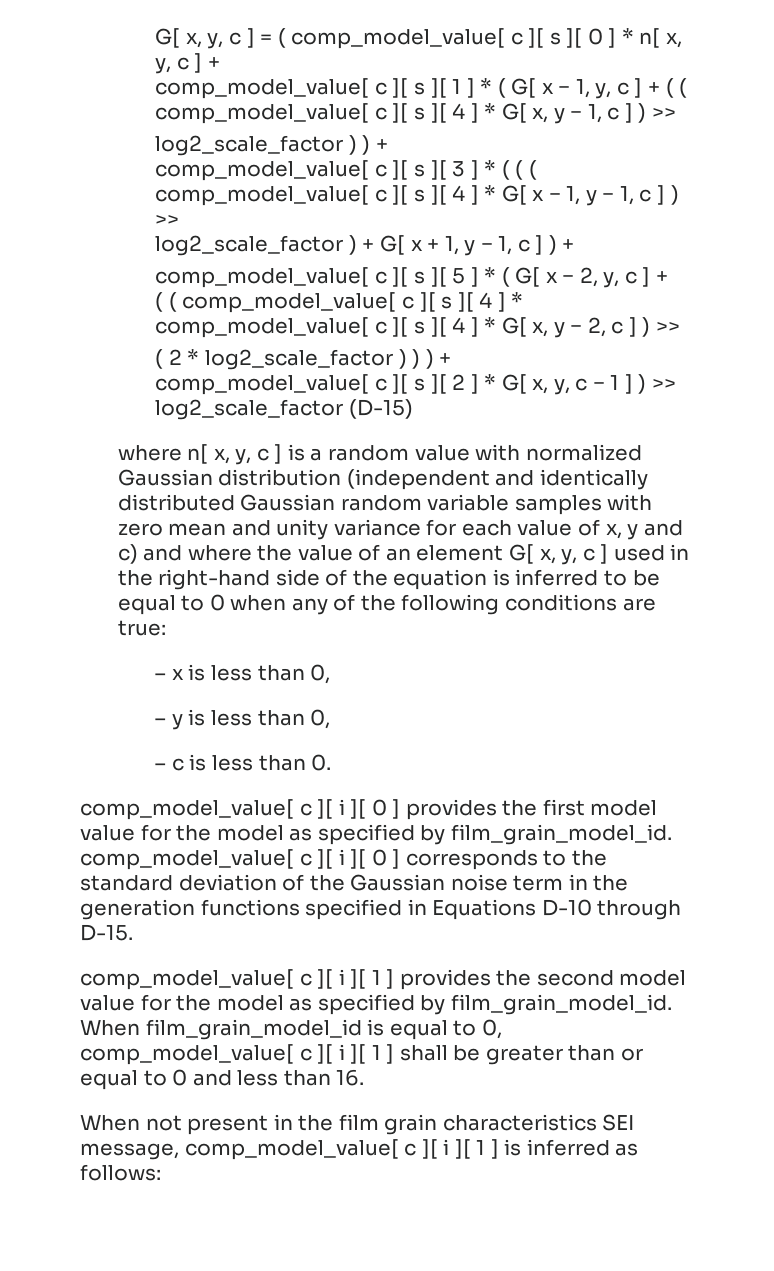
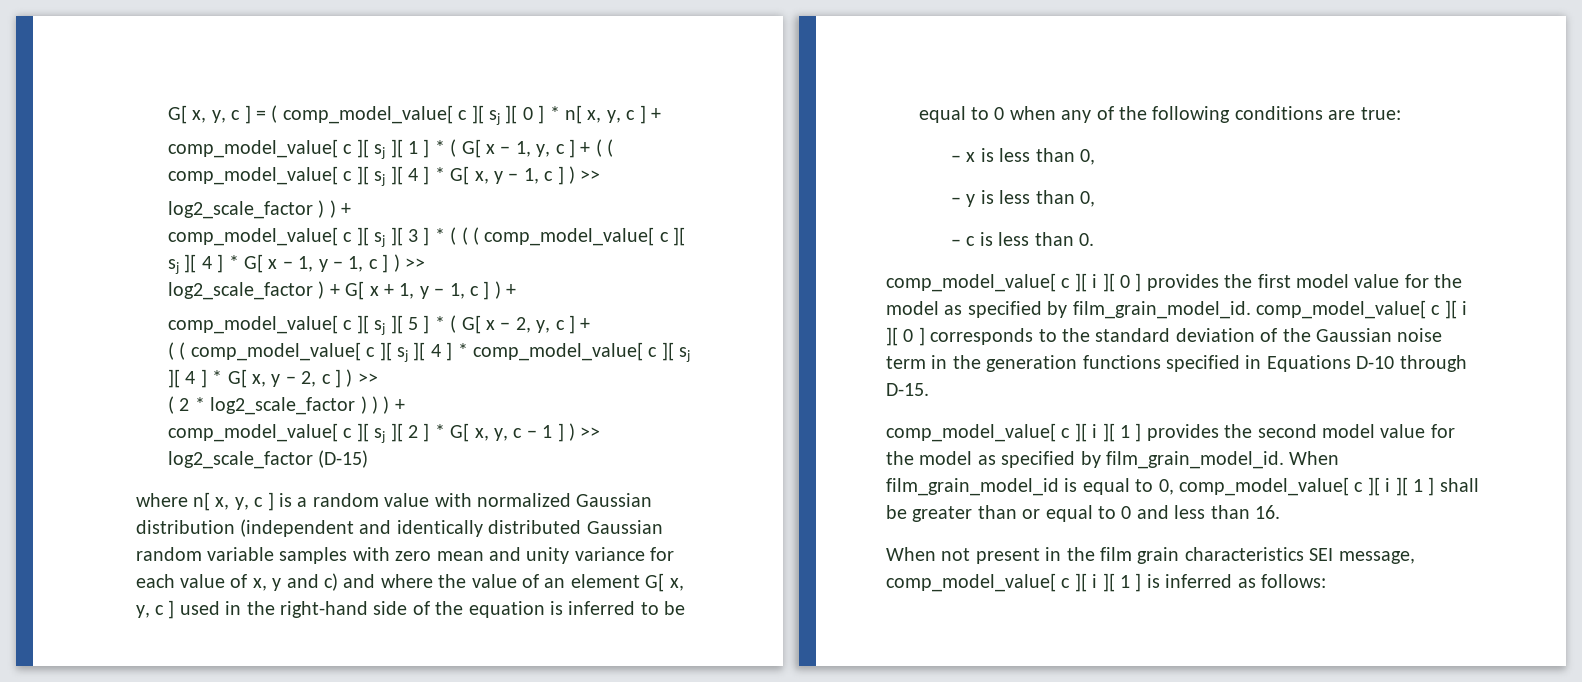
- G[ x, y, c ] = ( comp_model_value[ c ][ s ][ 0 ] * n[ x, y, c ] +
+ G[ x, y, c ] = ( comp_model_value[ c ][ sj ][ 0 ] * n[ x, y, c ] +
- comp_model_value[ c ][ s ][ 1 ] * ( G[ x − 1, y, c ] + ( ( comp_model_value[ c ][ s ][ 4 ] * G[ x, y − 1, c ] ) >>
+ comp_model_value[ c ][ sj ][ 1 ] * ( G[ x − 1, y, c ] + ( ( comp_model_value[ c ][ sj ][ 4 ] * G[ x, y − 1, c ] ) >>
- comp_model_value[ c ][ s ][ 3 ] * ( ( ( comp_model_value[ c ][ s ][ 4 ] * G[ x − 1, y − 1, c ] ) >>
+ comp_model_value[ c ][ sj ][ 3 ] * ( ( ( comp_model_value[ c ][ sj ][ 4 ] * G[ x − 1, y − 1, c ] ) >>
- comp_model_value[ c ][ s ][ 5 ] * ( G[ x − 2, y, c ] +
+ comp_model_value[ c ][ sj ][ 5 ] * ( G[ x − 2, y, c ] +
- ( ( comp_model_value[ c ][ s ][ 4 ] * comp_model_value[ c ][ s ][ 4 ] * G[ x, y − 2, c ] ) >>
+ ( ( comp_model_value[ c ][ sj ][ 4 ] * comp_model_value[ c ][ sj ][ 4 ] * G[ x, y − 2, c ] ) >>
- comp_model_value[ c ][ s ][ 2 ] * G[ x, y, c − 1 ] ) >> log2_scale_factor (D-15)
+ comp_model_value[ c ][ sj ][ 2 ] * G[ x, y, c − 1 ] ) >> log2_scale_factor (D-15)

